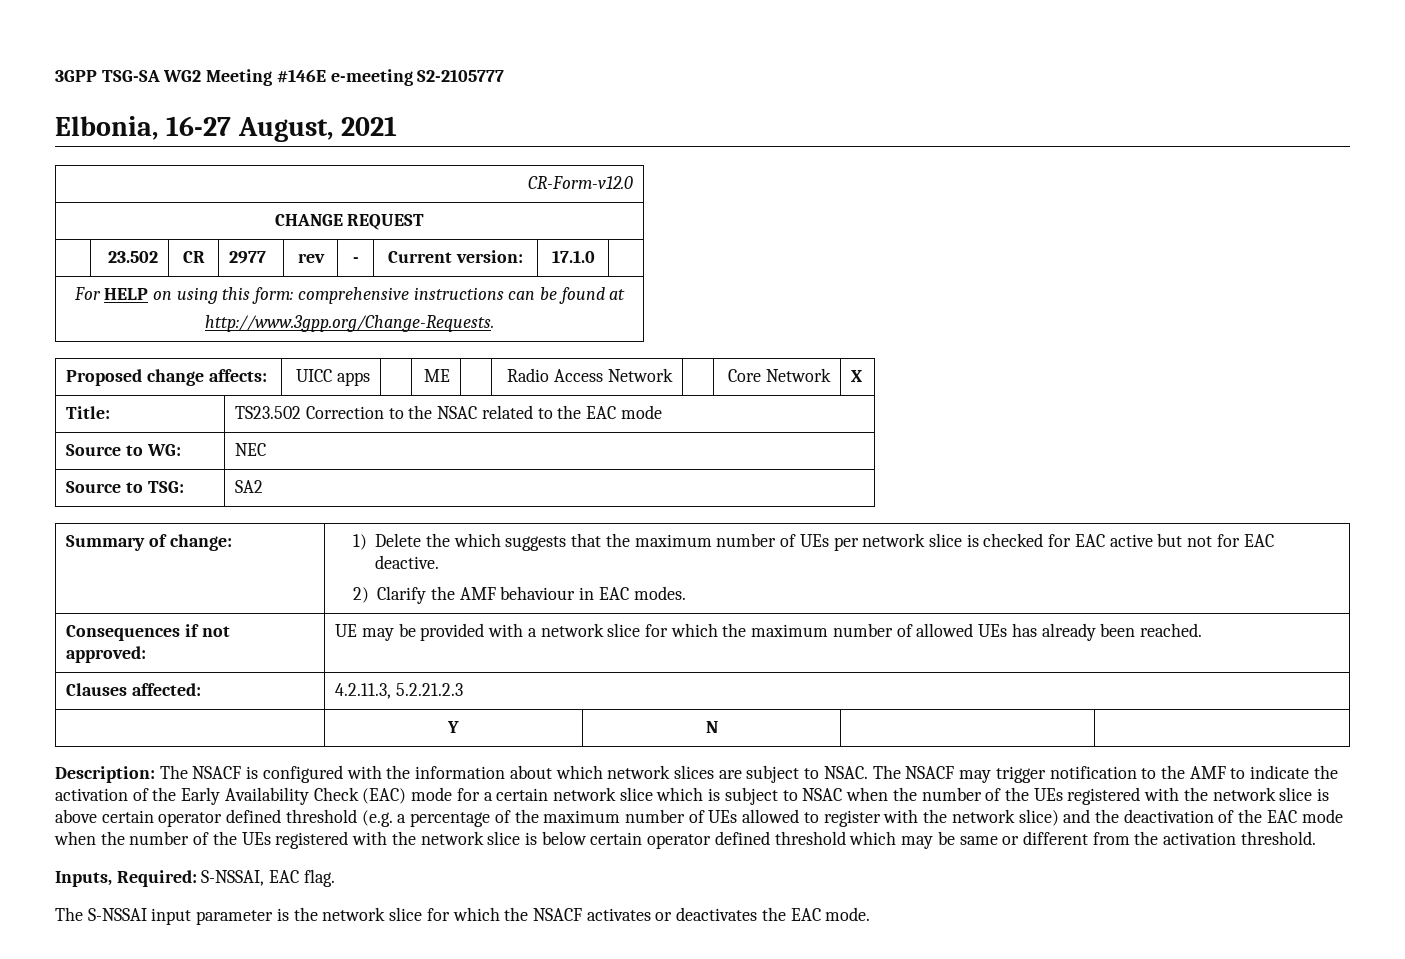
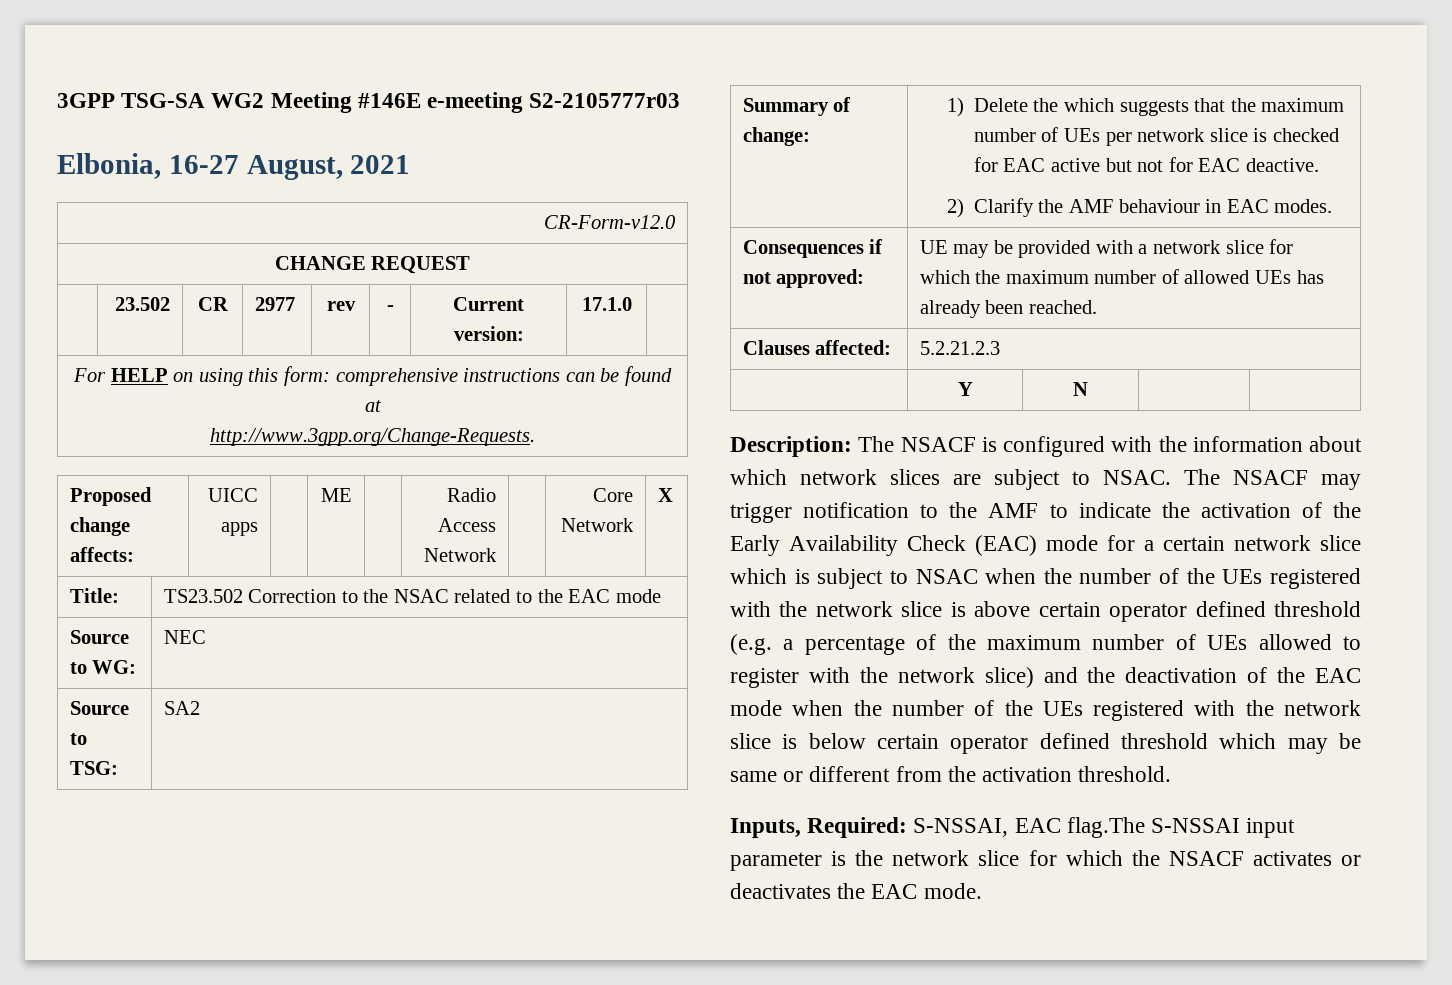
- 3GPP TSG-SA WG2 Meeting #146E e-meeting S2-2105777
+ 3GPP TSG-SA WG2 Meeting #146E e-meeting S2-2105777r03
- Clauses affected: | 4.2.11.3, 5.2.21.2.3
+ Clauses affected: | 5.2.21.2.3
- Inputs, Required: S-NSSAI, EAC flag.
- The S-NSSAI input parameter is the network slice for which the NSACF activates or deactivates the EAC mode.
+ Inputs, Required: S-NSSAI, EAC flag.The S-NSSAI input parameter is the network slice for which the NSACF activates or deactivates the EAC mode.

